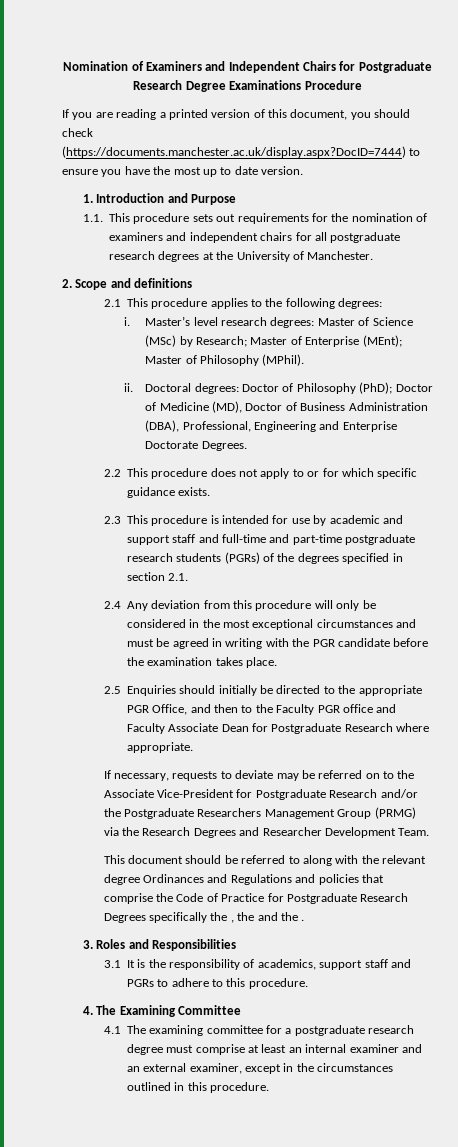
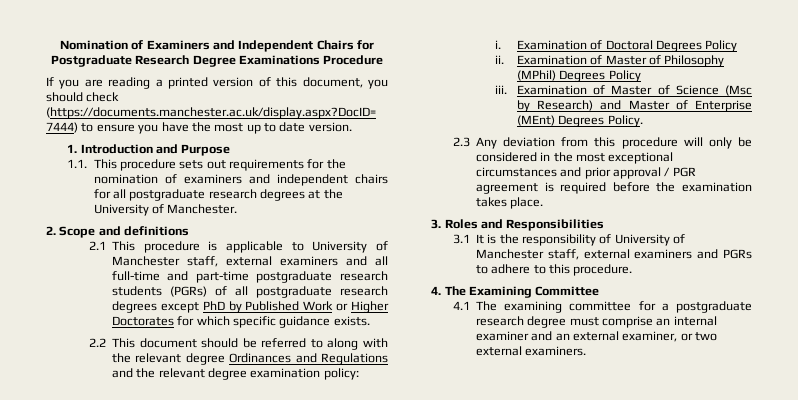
- 2.1 This procedure applies to the following degrees:
- i. Master’s level research degrees: Master of Science (MSc) by Research; Master of Enterprise (MEnt); Master of Philosophy (MPhil).
- ii. Doctoral degrees: Doctor of Philosophy (PhD); Doctor of Medicine (MD), Doctor of Business Administration (DBA), Professional, Engineering and Enterprise Doctorate Degrees.
- 2.2 This procedure does not apply to or for which specific guidance exists.
+ 2.1 This procedure is applicable to University of Manchester staff, external examiners and all full-time and part-time postgraduate research students (PGRs) of all postgraduate research degrees except PhD by Published Work or Higher Doctorates for which specific guidance exists.
- 2.3 This procedure is intended for use by academic and support staff and full-time and part-time postgraduate research students (PGRs) of the degrees specified in section 2.1.
- 2.4 Any deviation from this procedure will only be considered in the most exceptional circumstances and must be agreed in writing with the PGR candidate before the examination takes place.
+ 2.2 This document should be referred to along with the relevant degree Ordinances and Regulations and the relevant degree examination policy:
+ i. Examination of Doctoral Degrees Policy
+ ii. Examination of Master of Philosophy (MPhil) Degrees Policy
+ iii. Examination of Master of Science (Msc by Research) and Master of Enterprise (MEnt) Degrees Policy.
+ 2.3 Any deviation from this procedure will only be considered in the most exceptional circumstances and prior approval / PGR agreement is required before the examination takes place.
- 2.5 Enquiries should initially be directed to the appropriate PGR Office, and then to the Faculty PGR office and Faculty Associate Dean for Postgraduate Research where appropriate.
- If necessary, requests to deviate may be referred on to the Associate Vice-President for Postgraduate Research and/or the Postgraduate Researchers Management Group (PRMG) via the Research Degrees and Researcher Development Team.
- This document should be referred to along with the relevant degree Ordinances and Regulations and policies that comprise the Code of Practice for Postgraduate Research Degrees specifically the , the and the .
- 3.1 It is the responsibility of academics, support staff and PGRs to adhere to this procedure.
+ 3.1 It is the responsibility of University of Manchester staff, external examiners and PGRs to adhere to this procedure.
- 4.1 The examining committee for a postgraduate research degree must comprise at least an internal examiner and an external examiner, except in the circumstances outlined in this procedure.
+ 4.1 The examining committee for a postgraduate research degree must comprise an internal examiner and an external examiner, or two external examiners.

